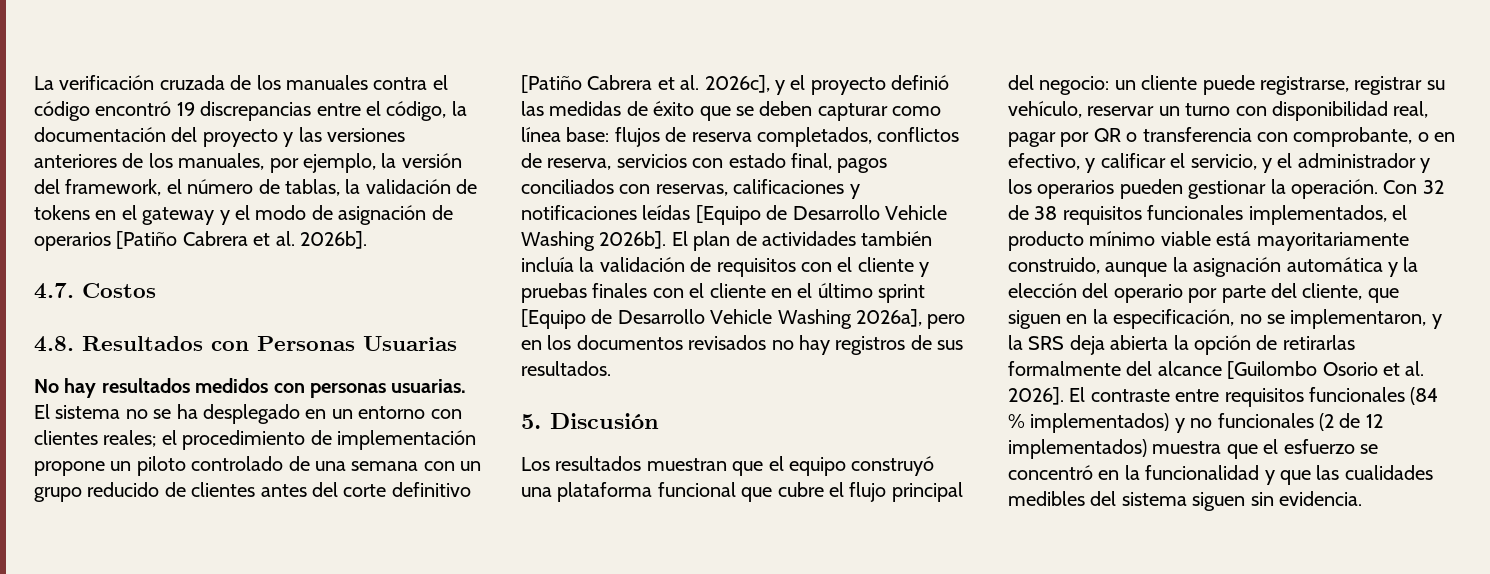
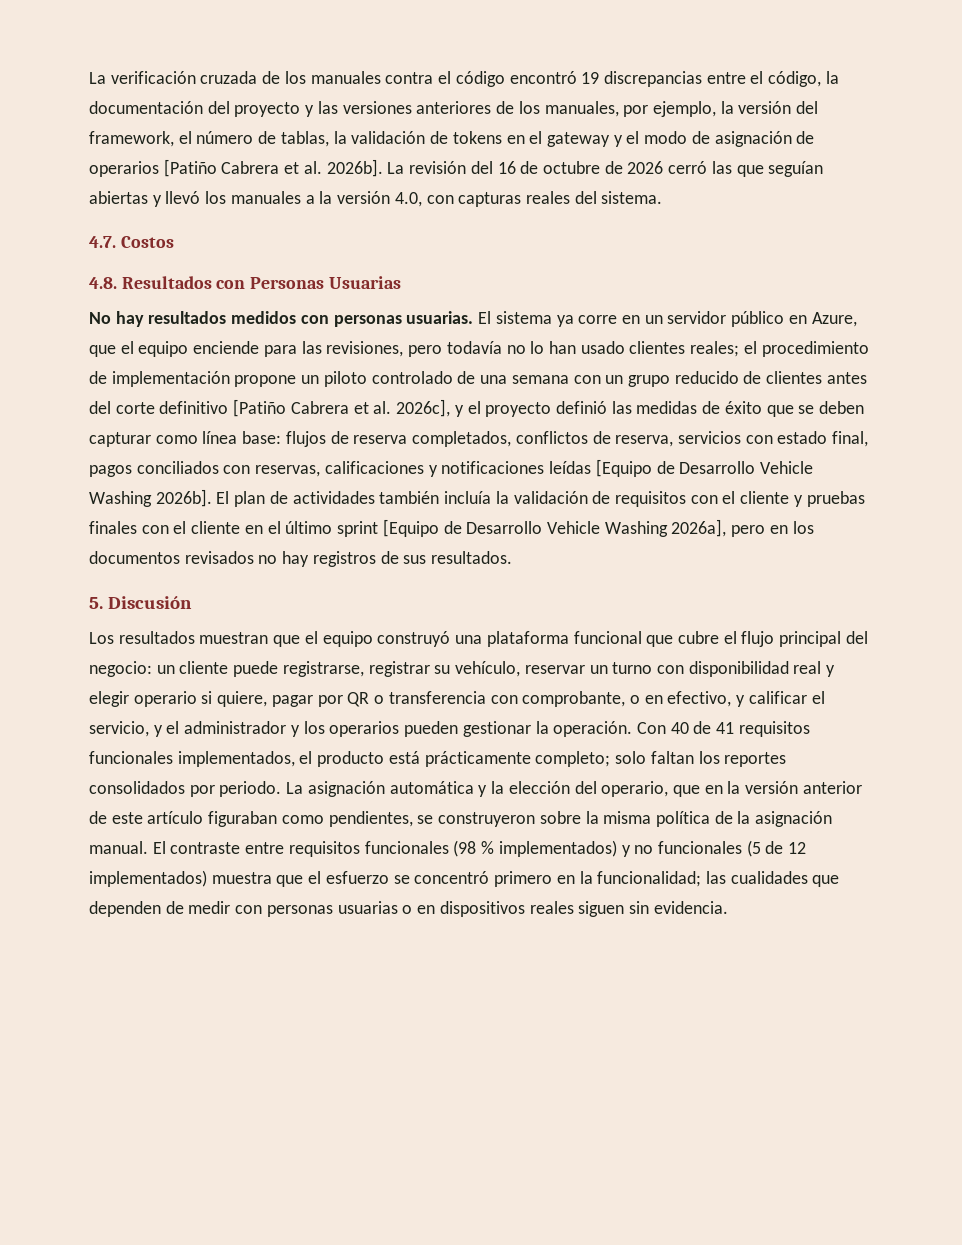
+ La revisión del 16 de octubre de 2026 cerró las que seguían abiertas y llevó los manuales a la versión 4.0, con capturas reales del sistema.
- El sistema no se ha desplegado en un entorno con clientes reales;
+ El sistema ya corre en un servidor público en Azure, que el equipo enciende para las revisiones, pero todavía no lo han usado clientes reales;
- Los resultados muestran que el equipo construyó una plataforma funcional que cubre el flujo principal del negocio: un cliente puede registrarse, registrar su vehículo, reservar un turno con disponibilidad real, pagar por QR o transferencia con comprobante, o en efectivo, y calificar el servicio, y el administrador y los operarios pueden gestionar la operación.
+ Los resultados muestran que el equipo construyó una plataforma funcional que cubre el flujo principal del negocio: un cliente puede registrarse, registrar su vehículo, reservar un turno con disponibilidad real y elegir operario si quiere, pagar por QR o transferencia con comprobante, o en efectivo, y calificar el servicio, y el administrador y los operarios pueden gestionar la operación.
- Con 32 de 38 requisitos funcionales implementados, el producto mínimo viable está mayoritariamente construido, aunque la asignación automática y la elección del operario por parte del cliente, que siguen en la especificación, no se implementaron, y la SRS deja abierta la opción de retirarlas formalmente del alcance [Guilombo Osorio et al. 2026].
+ Con 40 de 41 requisitos funcionales implementados, el producto está prácticamente completo; solo faltan los reportes consolidados por periodo. La asignación automática y la elección del operario, que en la versión anterior de este artículo figuraban como pendientes, se construyeron sobre la misma política de la asignación manual.
- El contraste entre requisitos funcionales (84 % implementados) y no funcionales (2 de 12 implementados) muestra que el esfuerzo se concentró en la funcionalidad y que las cualidades medibles del sistema siguen sin evidencia.
+ El contraste entre requisitos funcionales (98 % implementados) y no funcionales (5 de 12 implementados) muestra que el esfuerzo se concentró primero en la funcionalidad; las cualidades que dependen de medir con personas usuarias o en dispositivos reales siguen sin evidencia.

